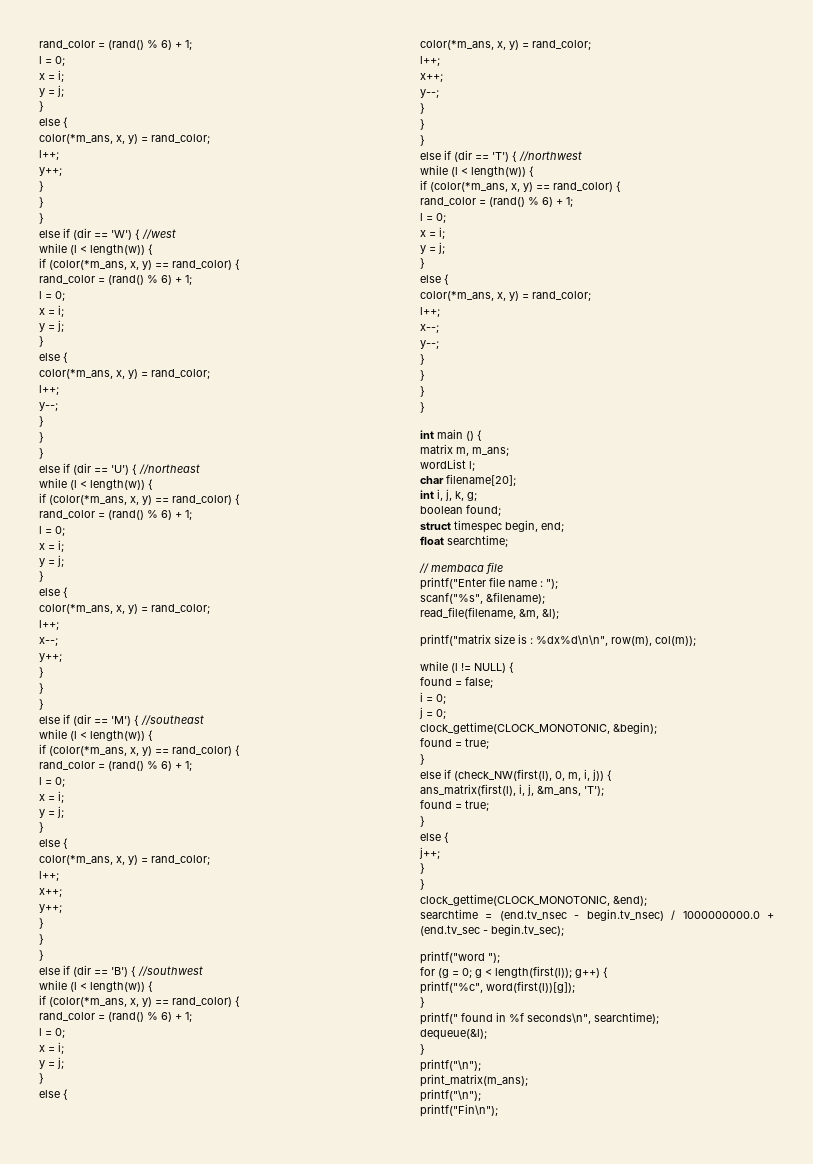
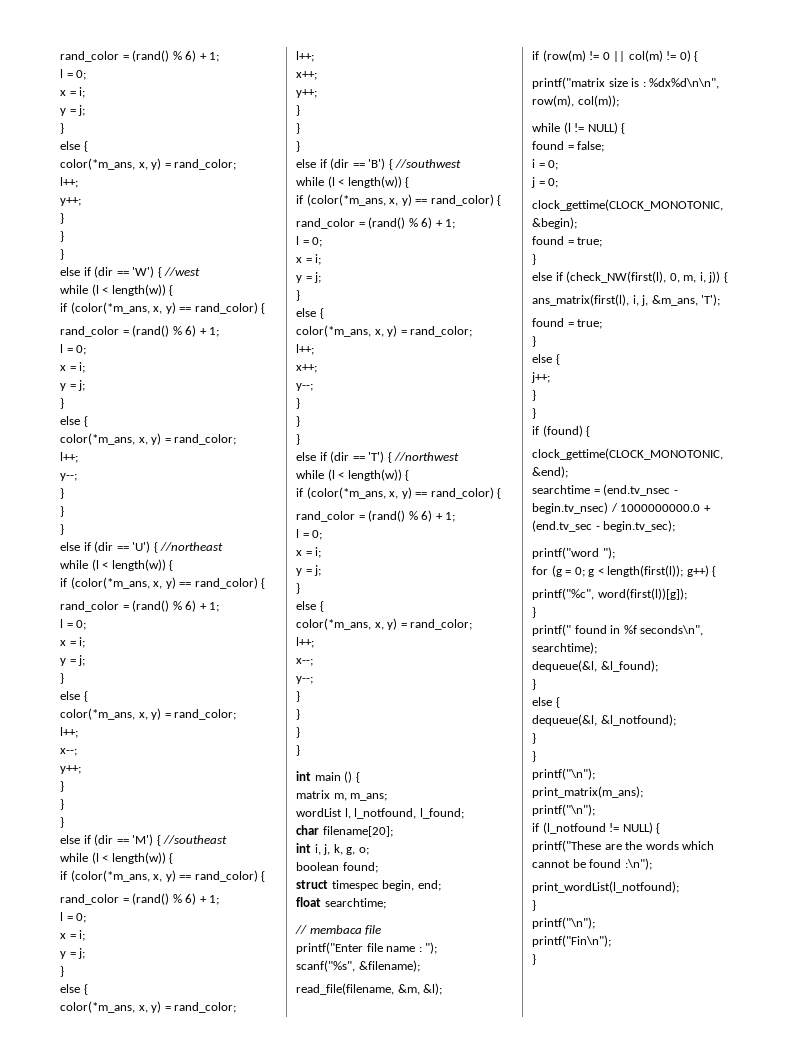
- wordList l;
+ wordList l, l_notfound, l_found;
- int i, j, k, g;
+ int i, j, k, g, o;
+ if (row(m) != 0 || col(m) != 0) {
+ if (found) {
- dequeue(&l);
+ dequeue(&l, &l_found);
+ }
+ else {
+ dequeue(&l, &l_notfound);
+ }
  }
  printf("\n");
  print_matrix(m_ans);
+ printf("\n");
+ if (l_notfound != NULL) {
+ printf("These are the words which cannot be found :\n");
+ print_wordList(l_notfound);
+ }
  printf("Fin\n");
+ }

